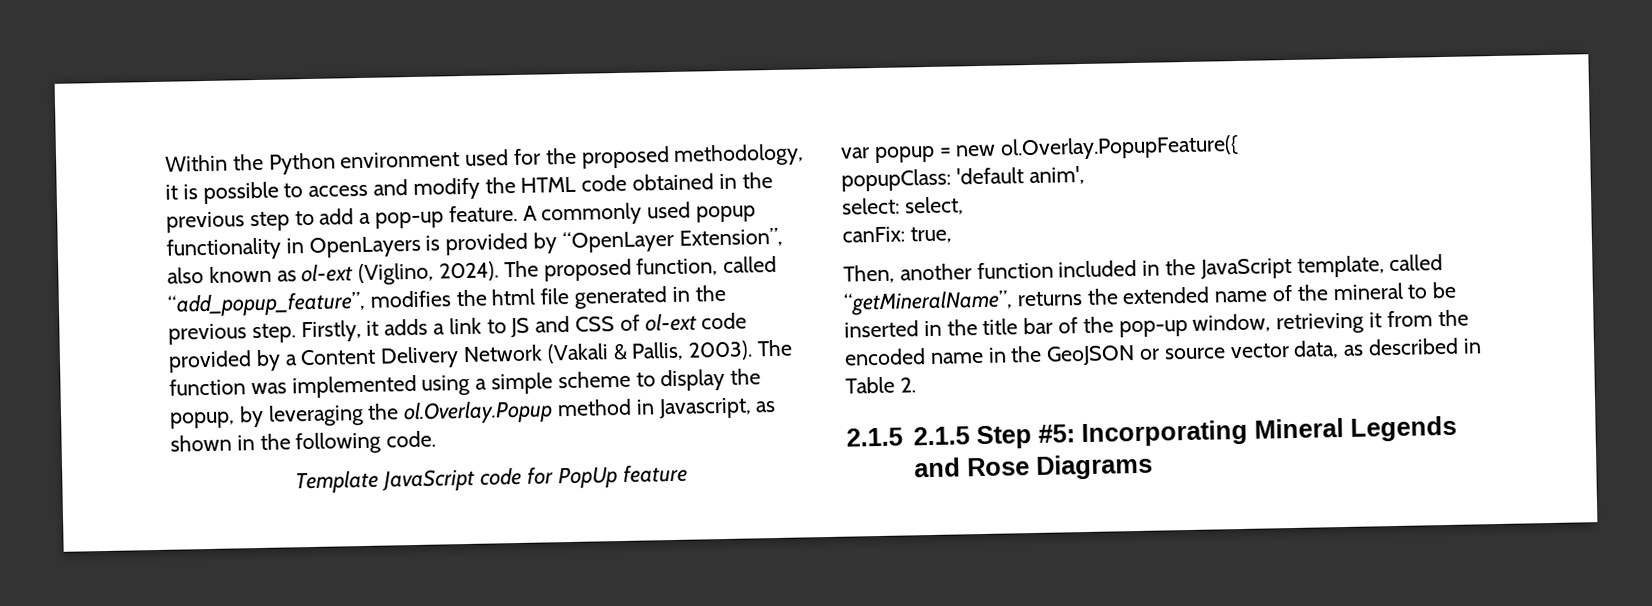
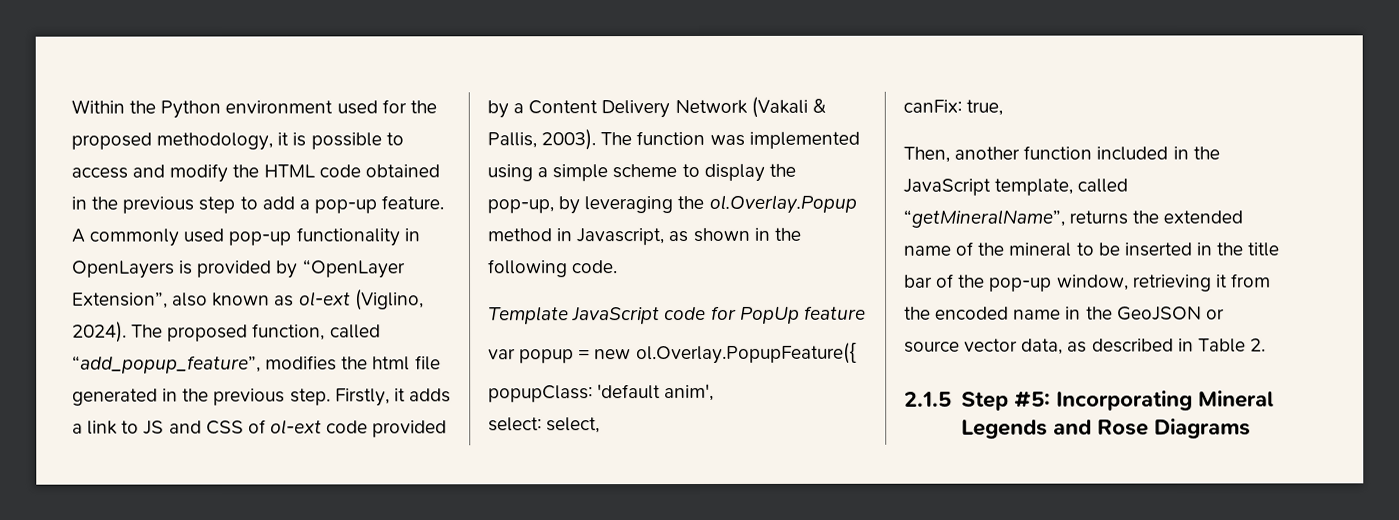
- A commonly used popup functionality in OpenLayers is provided by “OpenLayer Extension”, also known as ol-ext (Viglino, 2024).
+ A commonly used pop-up functionality in OpenLayers is provided by “OpenLayer Extension”, also known as ol-ext (Viglino, 2024).
- The function was implemented using a simple scheme to display the popup, by leveraging the ol.Overlay.Popup method in Javascript, as shown in the following code.
+ The function was implemented using a simple scheme to display the pop-up, by leveraging the ol.Overlay.Popup method in Javascript, as shown in the following code.
- 2.1.5 2.1.5 Step #5: Incorporating Mineral Legends and Rose Diagrams
+ 2.1.5 Step #5: Incorporating Mineral Legends and Rose Diagrams

